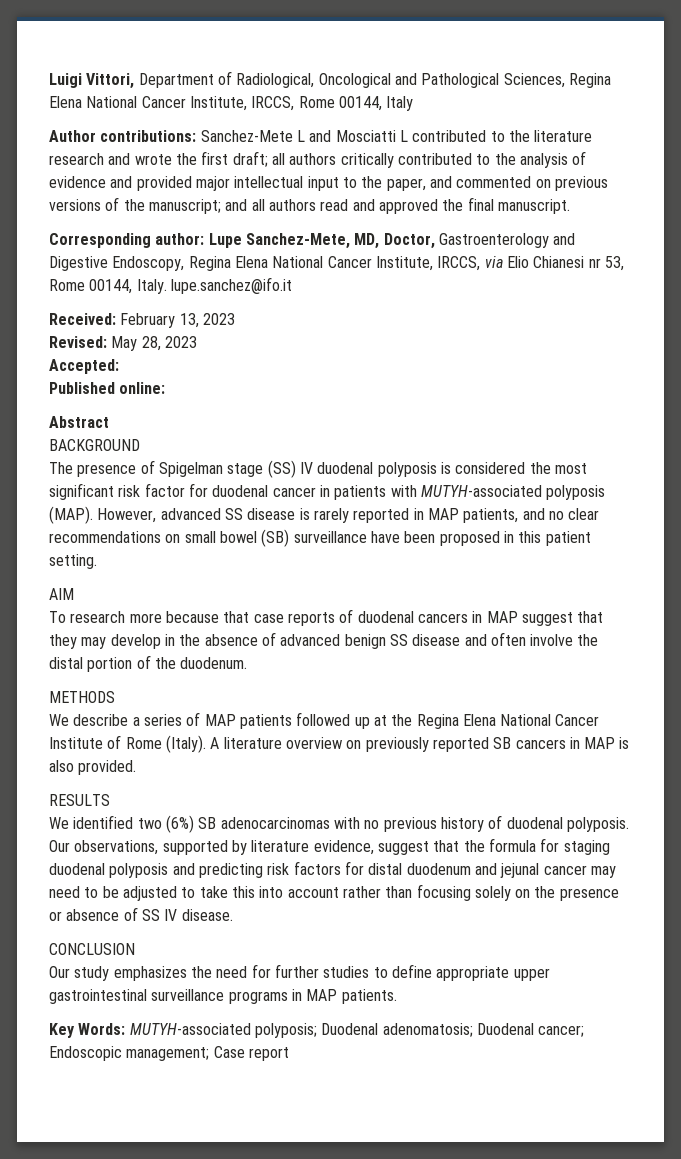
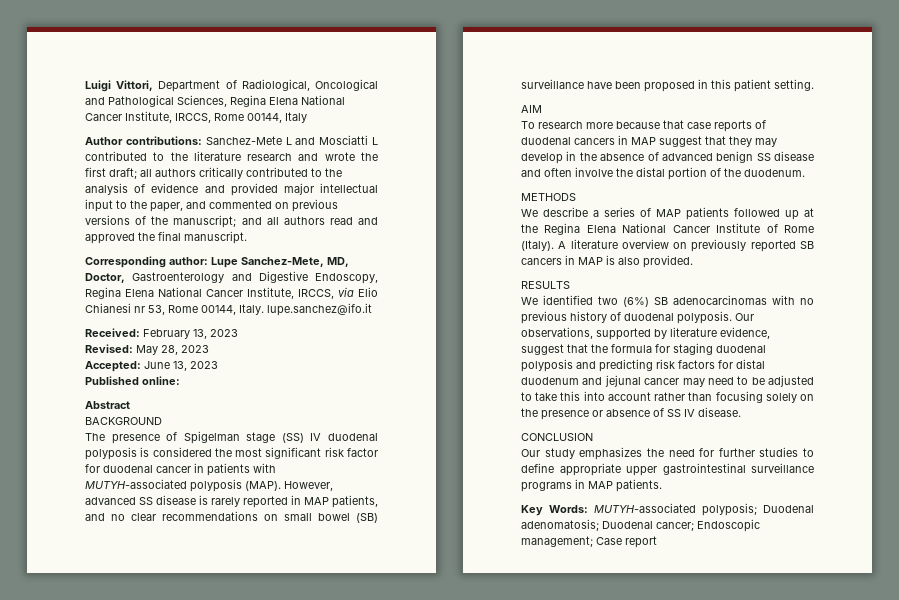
- Accepted:
+ Accepted: June 13, 2023

